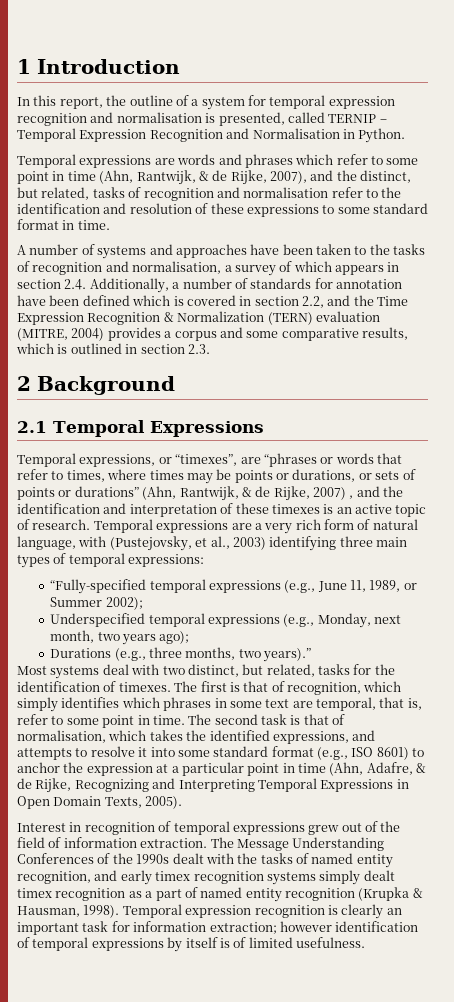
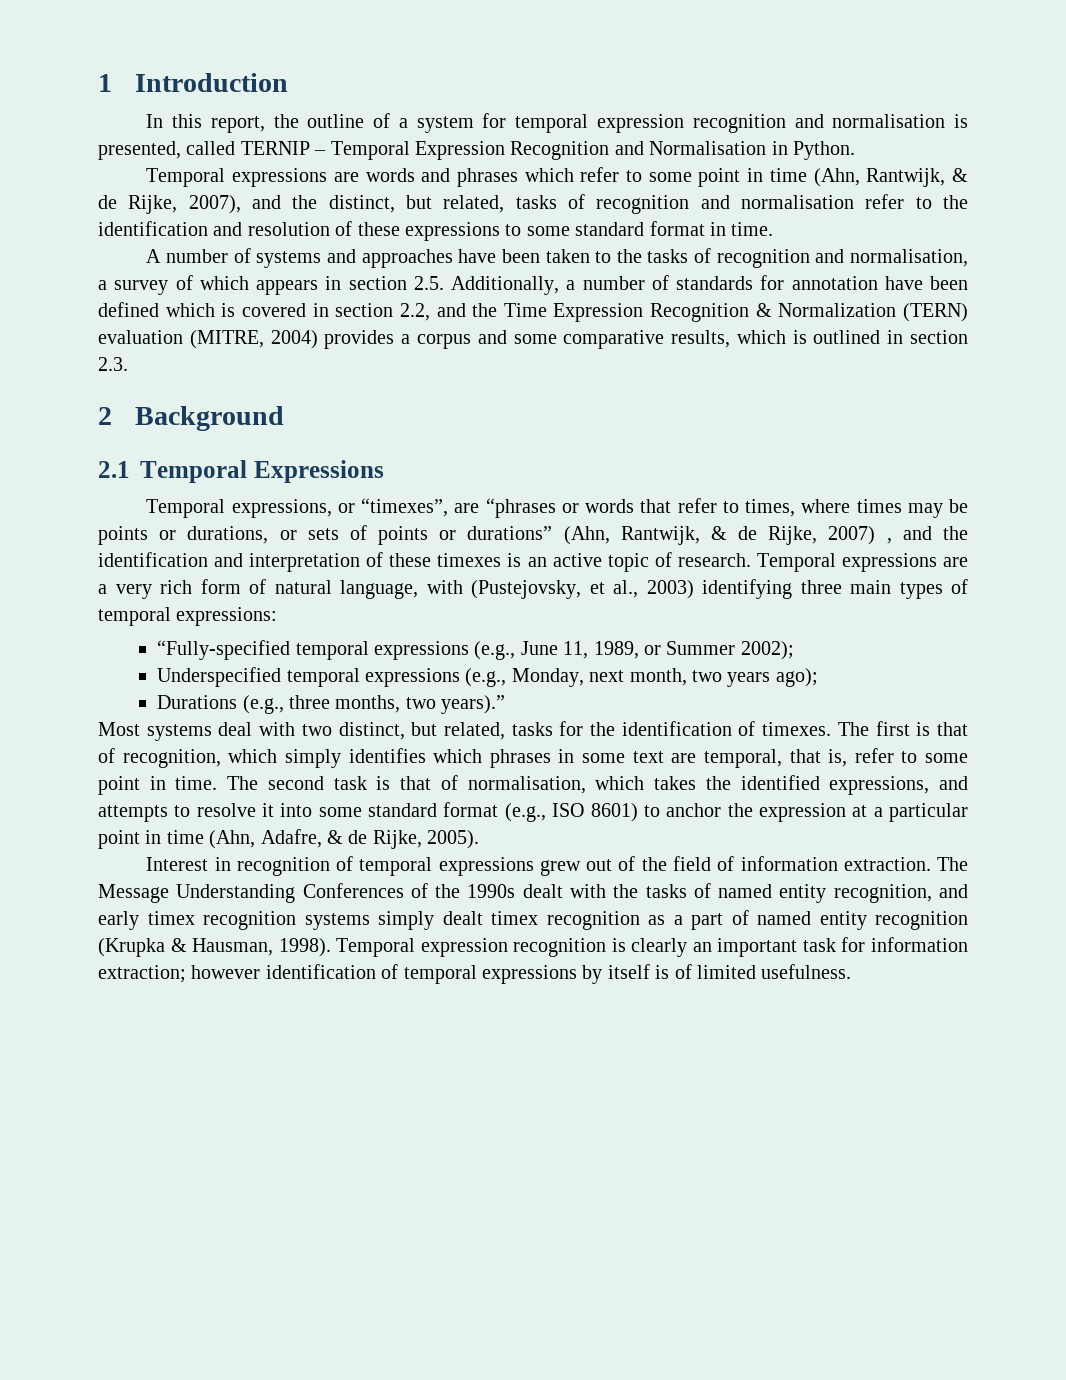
- A number of systems and approaches have been taken to the tasks of recognition and normalisation, a survey of which appears in section 2.4. Additionally, a number of standards for annotation have been defined which is covered in section 2.2, and the Time Expression Recognition & Normalization (TERN) evaluation (MITRE, 2004) provides a corpus and some comparative results, which is outlined in section 2.3.
+ A number of systems and approaches have been taken to the tasks of recognition and normalisation, a survey of which appears in section 2.5. Additionally, a number of standards for annotation have been defined which is covered in section 2.2, and the Time Expression Recognition & Normalization (TERN) evaluation (MITRE, 2004) provides a corpus and some comparative results, which is outlined in section 2.3.
- The second task is that of normalisation, which takes the identified expressions, and attempts to resolve it into some standard format (e.g., ISO 8601) to anchor the expression at a particular point in time (Ahn, Adafre, & de Rijke, Recognizing and Interpreting Temporal Expressions in Open Domain Texts, 2005).
+ The second task is that of normalisation, which takes the identified expressions, and attempts to resolve it into some standard format (e.g., ISO 8601) to anchor the expression at a particular point in time (Ahn, Adafre, & de Rijke, 2005).

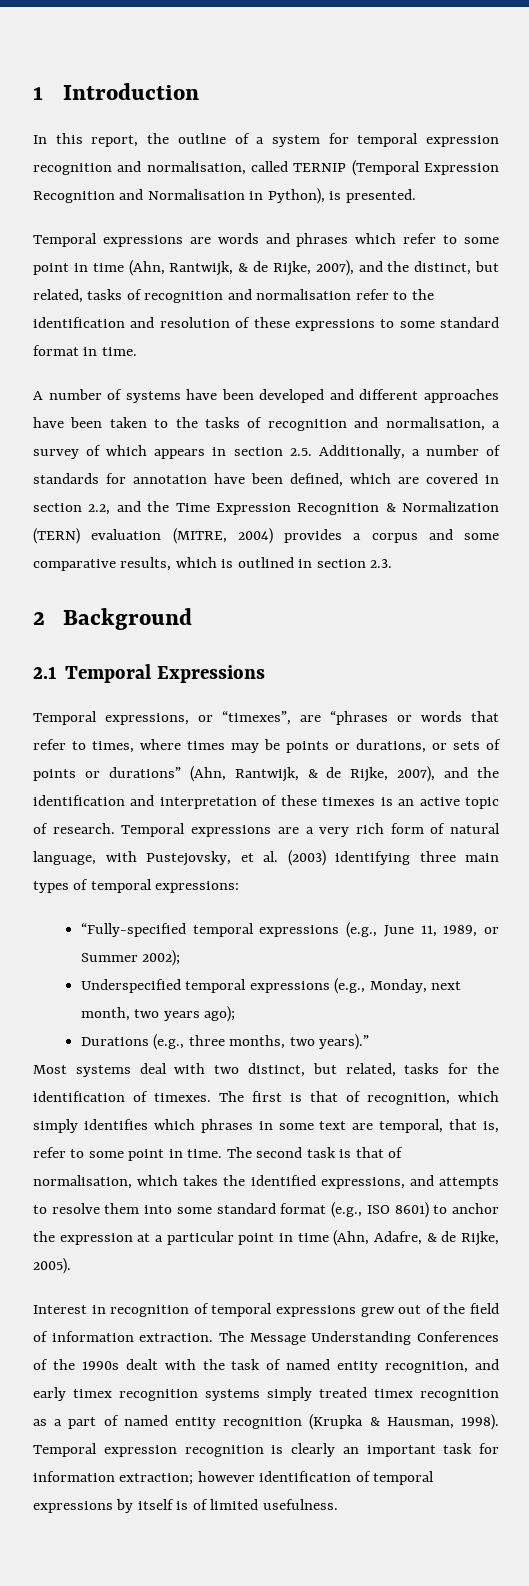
- In this report, the outline of a system for temporal expression recognition and normalisation is presented, called TERNIP – Temporal Expression Recognition and Normalisation in Python.
+ In this report, the outline of a system for temporal expression recognition and normalisation, called TERNIP (Temporal Expression Recognition and Normalisation in Python), is presented.
- A number of systems and approaches have been taken to the tasks of recognition and normalisation, a survey of which appears in section 2.5. Additionally, a number of standards for annotation have been defined which is covered in section 2.2, and the Time Expression Recognition & Normalization (TERN) evaluation (MITRE, 2004) provides a corpus and some comparative results, which is outlined in section 2.3.
+ A number of systems have been developed and different approaches have been taken to the tasks of recognition and normalisation, a survey of which appears in section 2.5. Additionally, a number of standards for annotation have been defined, which are covered in section 2.2, and the Time Expression Recognition & Normalization (TERN) evaluation (MITRE, 2004) provides a corpus and some comparative results, which is outlined in section 2.3.
- Temporal expressions, or “timexes”, are “phrases or words that refer to times, where times may be points or durations, or sets of points or durations” (Ahn, Rantwijk, & de Rijke, 2007) , and the identification and interpretation of these timexes is an active topic of research.
+ Temporal expressions, or “timexes”, are “phrases or words that refer to times, where times may be points or durations, or sets of points or durations” (Ahn, Rantwijk, & de Rijke, 2007), and the identification and interpretation of these timexes is an active topic of research.
- Temporal expressions are a very rich form of natural language, with (Pustejovsky, et al., 2003) identifying three main types of temporal expressions:
+ Temporal expressions are a very rich form of natural language, with Pustejovsky, et al. (2003) identifying three main types of temporal expressions:
- The second task is that of normalisation, which takes the identified expressions, and attempts to resolve it into some standard format (e.g., ISO 8601) to anchor the expression at a particular point in time (Ahn, Adafre, & de Rijke, 2005).
+ The second task is that of normalisation, which takes the identified expressions, and attempts to resolve them into some standard format (e.g., ISO 8601) to anchor the expression at a particular point in time (Ahn, Adafre, & de Rijke, 2005).
- The Message Understanding Conferences of the 1990s dealt with the tasks of named entity recognition, and early timex recognition systems simply dealt timex recognition as a part of named entity recognition (Krupka & Hausman, 1998).
+ The Message Understanding Conferences of the 1990s dealt with the task of named entity recognition, and early timex recognition systems simply treated timex recognition as a part of named entity recognition (Krupka & Hausman, 1998).

